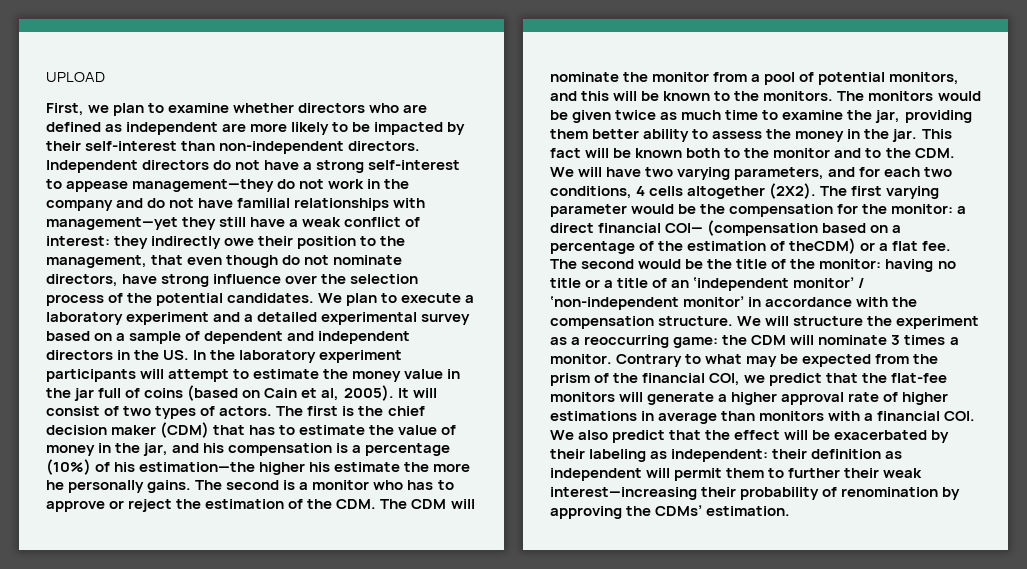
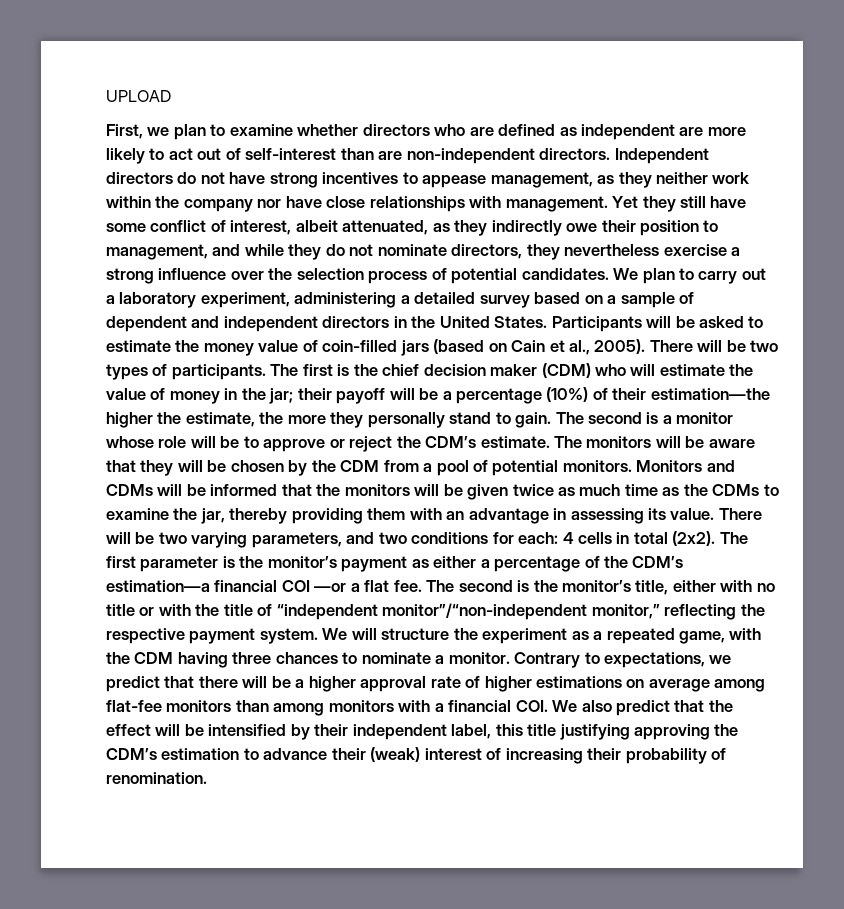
- First, we plan to examine whether directors who are defined as independent are more likely to be impacted by their self-interest than non-independent directors.
+ First, we plan to examine whether directors who are defined as independent are more likely to act out of self-interest than are non-independent directors.
- Independent directors do not have a strong self-interest to appease management—they do not work in the company and do not have familial relationships with management—yet they still have a weak conflict of interest: they indirectly owe their position to the management, that even though do not nominate directors, have strong influence over the selection process of the potential candidates.
+ Independent directors do not have strong incentives to appease management, as they neither work within the company nor have close relationships with management. Yet they still have some conflict of interest, albeit attenuated, as they indirectly owe their position to management, and while they do not nominate directors, they nevertheless exercise a strong influence over the selection process of potential candidates.
- We plan to execute a laboratory experiment and a detailed experimental survey based on a sample of dependent and independent directors in the US. In the laboratory experiment participants will attempt to estimate the money value in the jar full of coins (based on Cain et al, 2005). It will consist of two types of actors.
+ We plan to carry out a laboratory experiment, administering a detailed survey based on a sample of dependent and independent directors in the United States. Participants will be asked to estimate the money value of coin-filled jars (based on Cain et al., 2005). There will be two types of participants.
- The first is the chief decision maker (CDM) that has to estimate the value of money in the jar, and his compensation is a percentage (10%) of his estimation—the higher his estimate the more he personally gains.
+ The first is the chief decision maker (CDM) who will estimate the value of money in the jar; their payoff will be a percentage (10%) of their estimation—the higher the estimate, the more they personally stand to gain.
- The second is a monitor who has to approve or reject the estimation of the CDM. The CDM will nominate the monitor from a pool of potential monitors, and this will be known to the monitors. The monitors would be given twice as much time to examine the jar, providing them better ability to assess the money in the jar. This fact will be known both to the monitor and to the CDM. We will have two varying parameters, and for each two conditions, 4 cells altogether (2X2). The first varying parameter would be the compensation for the monitor: a direct financial COI— (compensation based on a percentage of the estimation of theCDM) or a flat fee.
+ The second is a monitor whose role will be to approve or reject the CDM’s estimate. The monitors will be aware that they will be chosen by the CDM from a pool of potential monitors. Monitors and CDMs will be informed that the monitors will be given twice as much time as the CDMs to examine the jar, thereby providing them with an advantage in assessing its value. There will be two varying parameters, and two conditions for each: 4 cells in total (2x2). The first parameter is the monitor’s payment as either a percentage of the CDM’s estimation—a financial COI —or a flat fee.
- The second would be the title of the monitor: having no title or a title of an ‘independent monitor’ / ‘non-independent monitor’ in accordance with the compensation structure.
+ The second is the monitor’s title, either with no title or with the title of “independent monitor”/“non-independent monitor,” reflecting the respective payment system.
- We will structure the experiment as a reoccurring game: the CDM will nominate 3 times a monitor. Contrary to what may be expected from the prism of the financial COI, we predict that the flat-fee monitors will generate a higher approval rate of higher estimations in average than monitors with a financial COI. We also predict that the effect will be exacerbated by their labeling as independent: their definition as independent will permit them to further their weak interest—increasing their probability of renomination by approving the CDMs’ estimation.
+ We will structure the experiment as a repeated game, with the CDM having three chances to nominate a monitor. Contrary to expectations, we predict that there will be a higher approval rate of higher estimations on average among flat-fee monitors than among monitors with a financial COI. We also predict that the effect will be intensified by their independent label, this title justifying approving the CDM’s estimation to advance their (weak) interest of increasing their probability of renomination.

